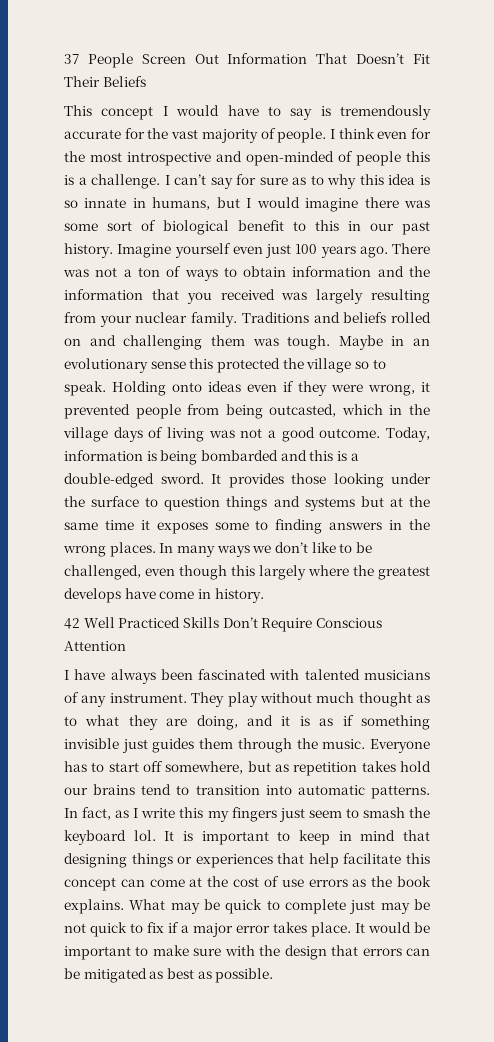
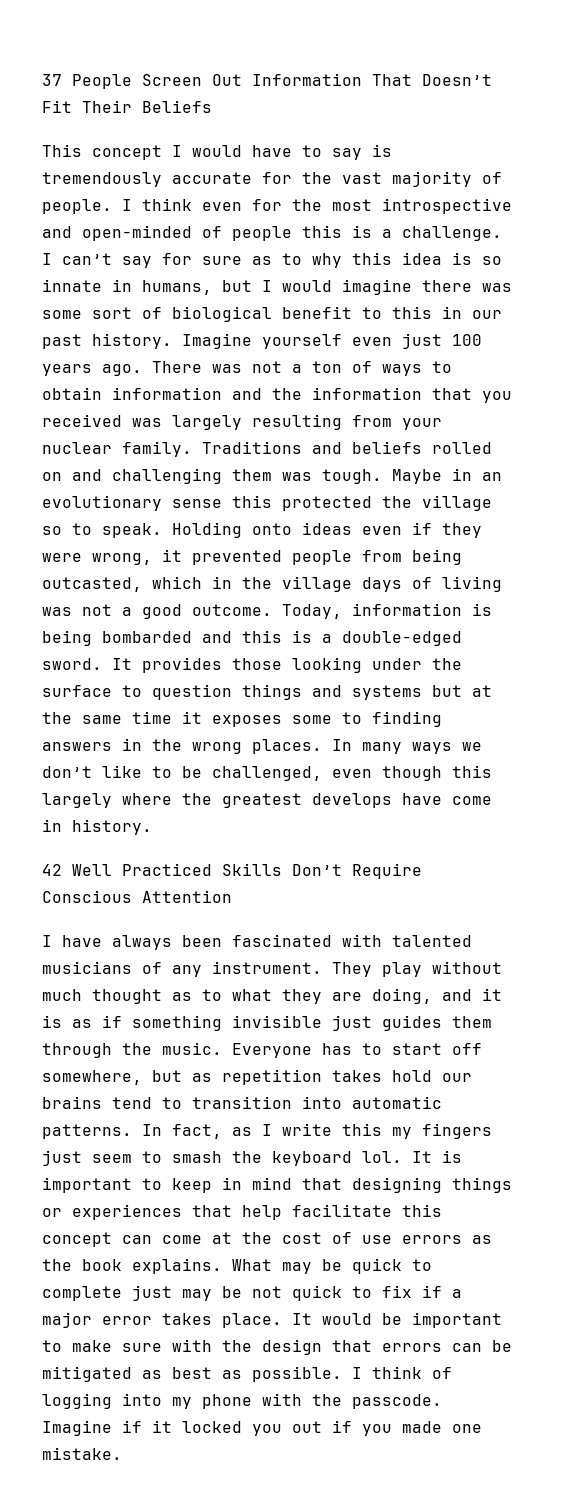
+ I think of logging into my phone with the passcode. Imagine if it locked you out if you made one mistake.

